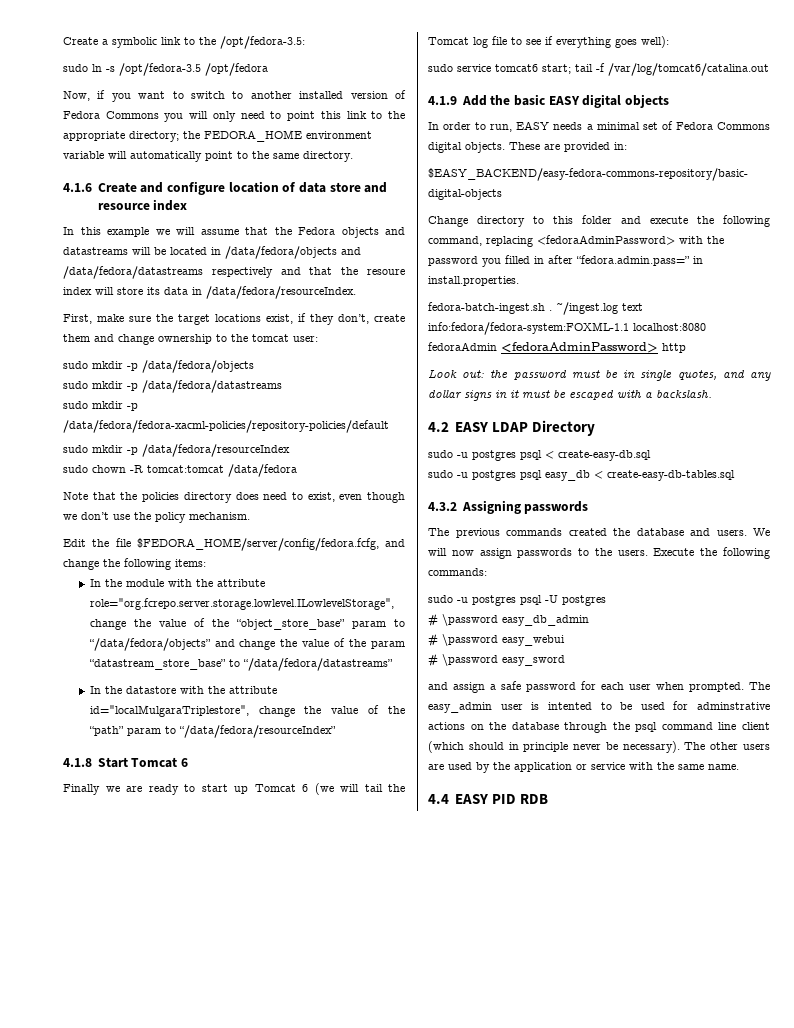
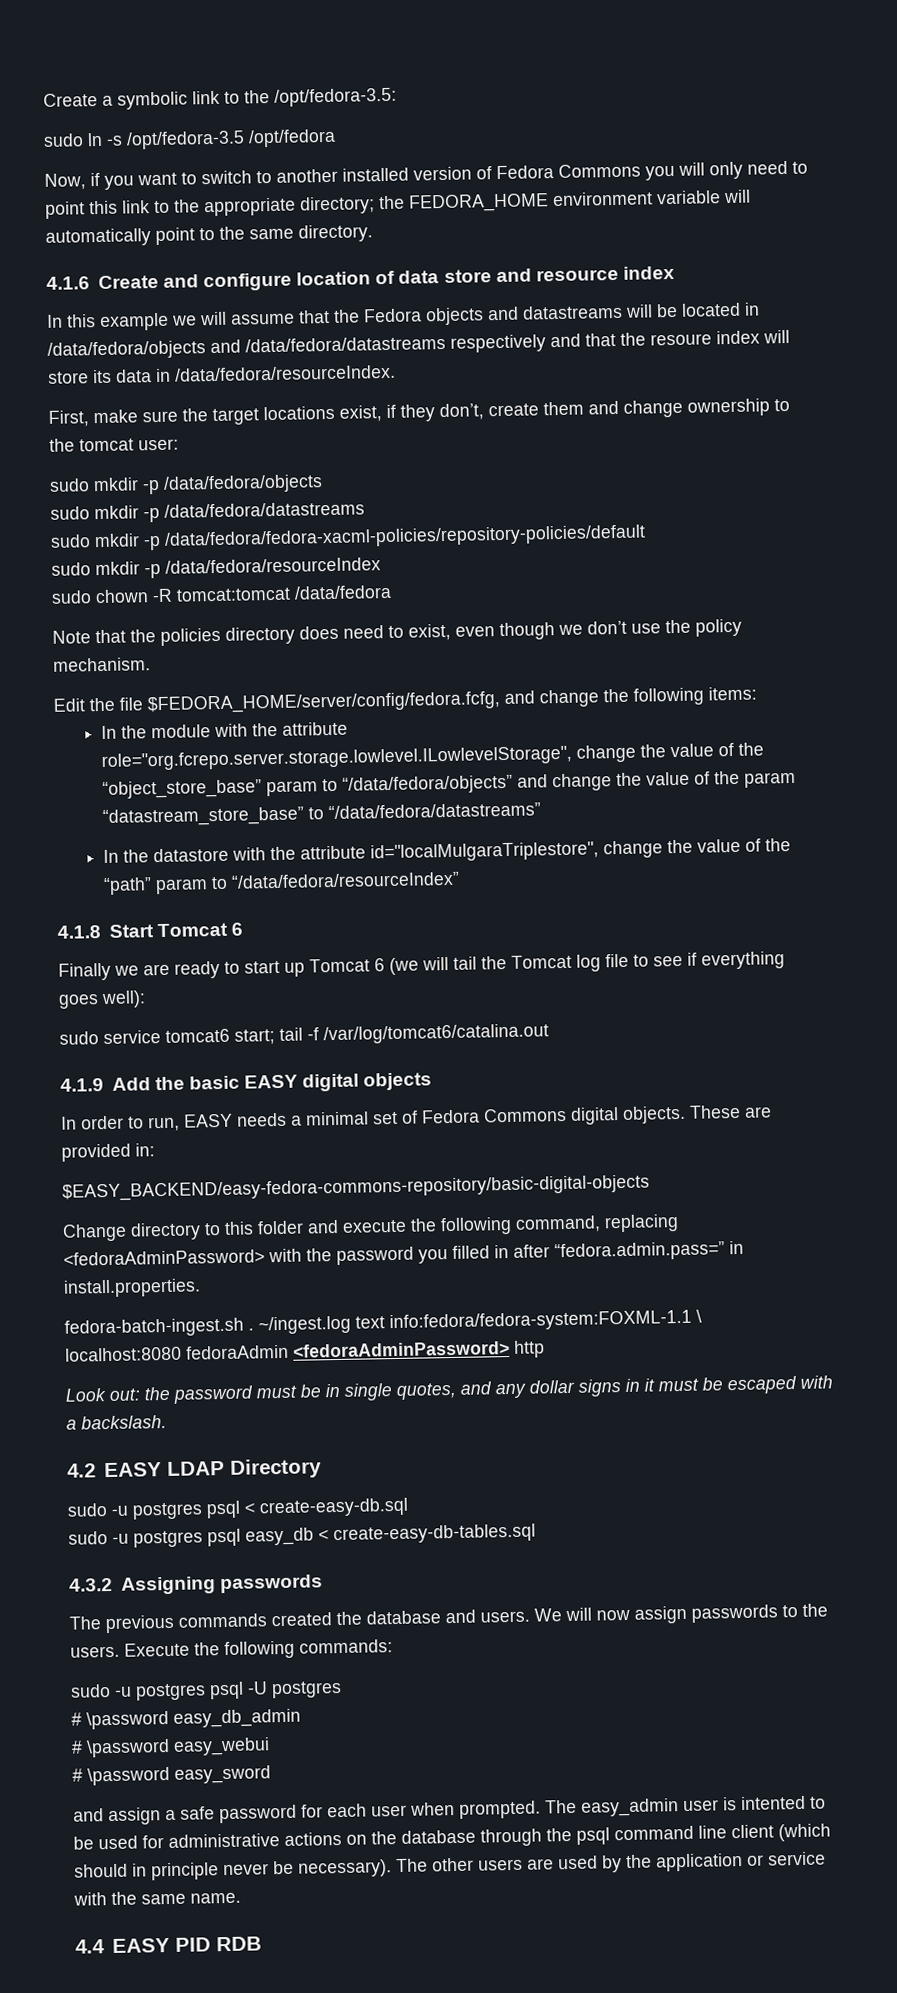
- ~/ingest.log text info:fedora/fedora-system:FOXML-1.1 localhost:8080 fedoraAdmin <fedoraAdminPassword> http
+ ~/ingest.log text info:fedora/fedora-system:FOXML-1.1 \
+ localhost:8080 fedoraAdmin <fedoraAdminPassword> http
- The easy_admin user is intented to be used for adminstrative actions on the database through the psql command line client (which should in principle never be necessary).
+ The easy_admin user is intented to be used for administrative actions on the database through the psql command line client (which should in principle never be necessary).

